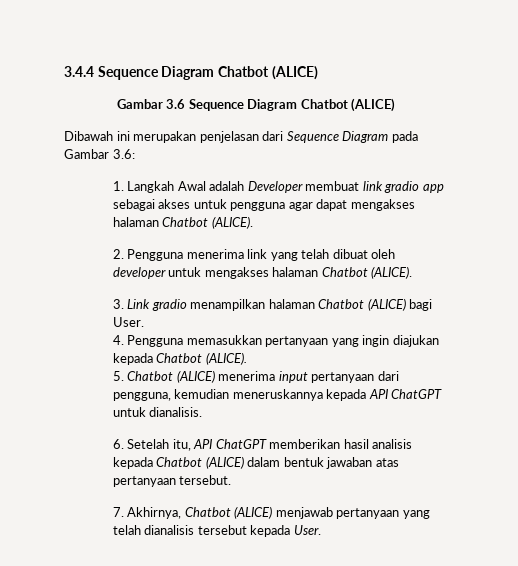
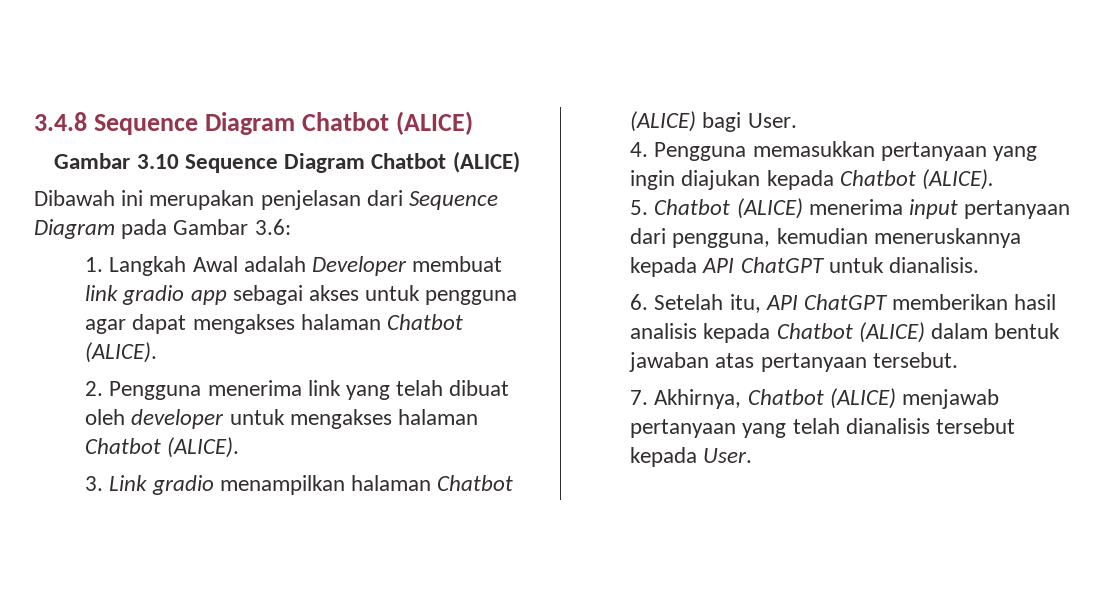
- 3.4.4 Sequence Diagram Chatbot (ALICE)
+ 3.4.8 Sequence Diagram Chatbot (ALICE)
- Gambar 3.6 Sequence Diagram Chatbot (ALICE)
+ Gambar 3.10 Sequence Diagram Chatbot (ALICE)

